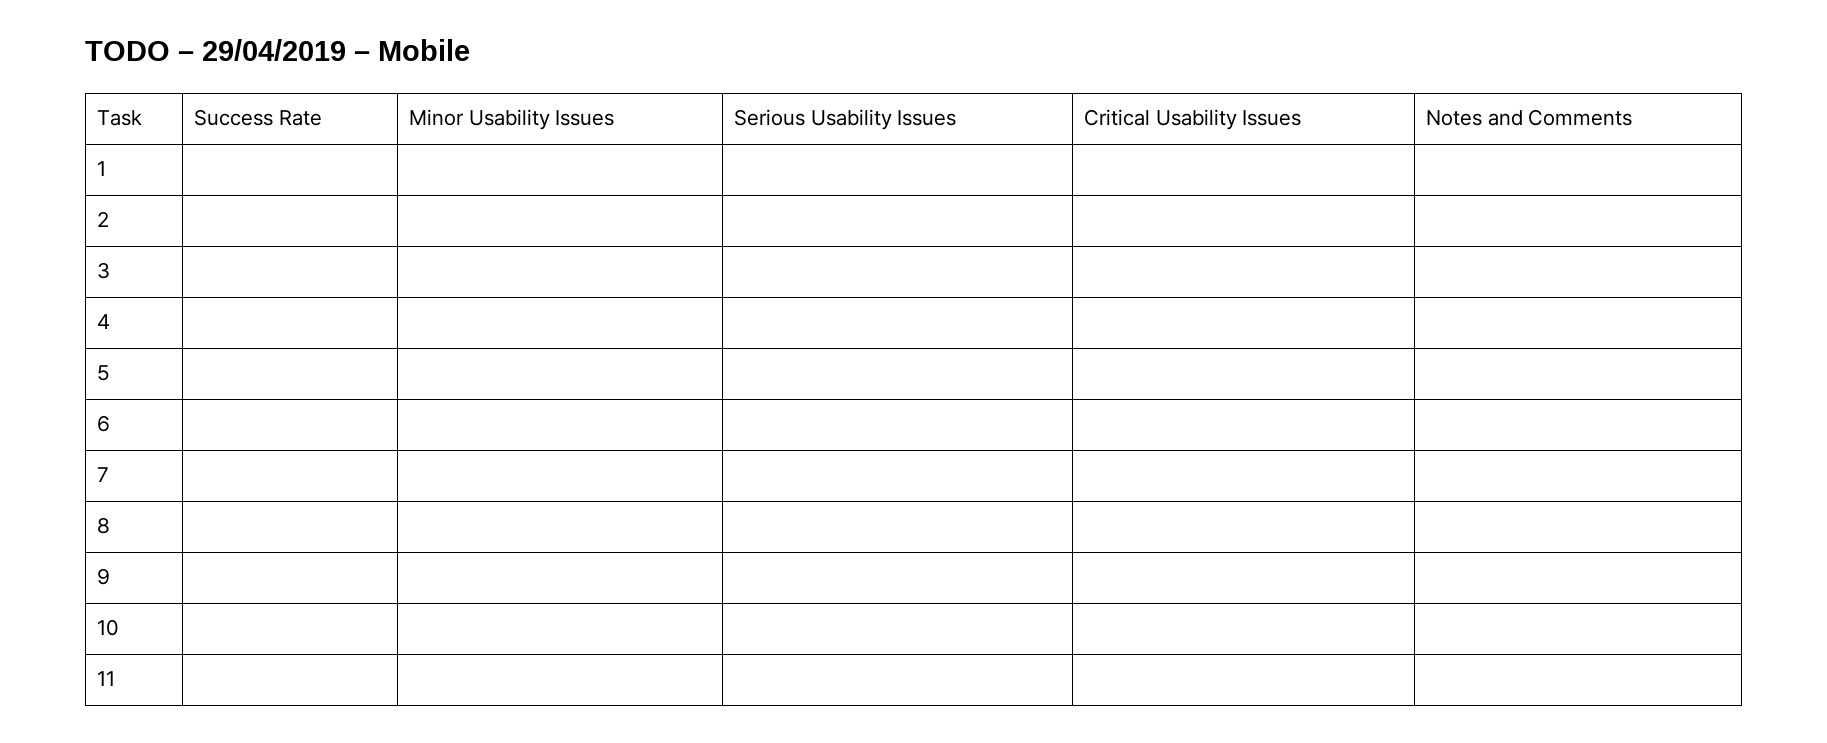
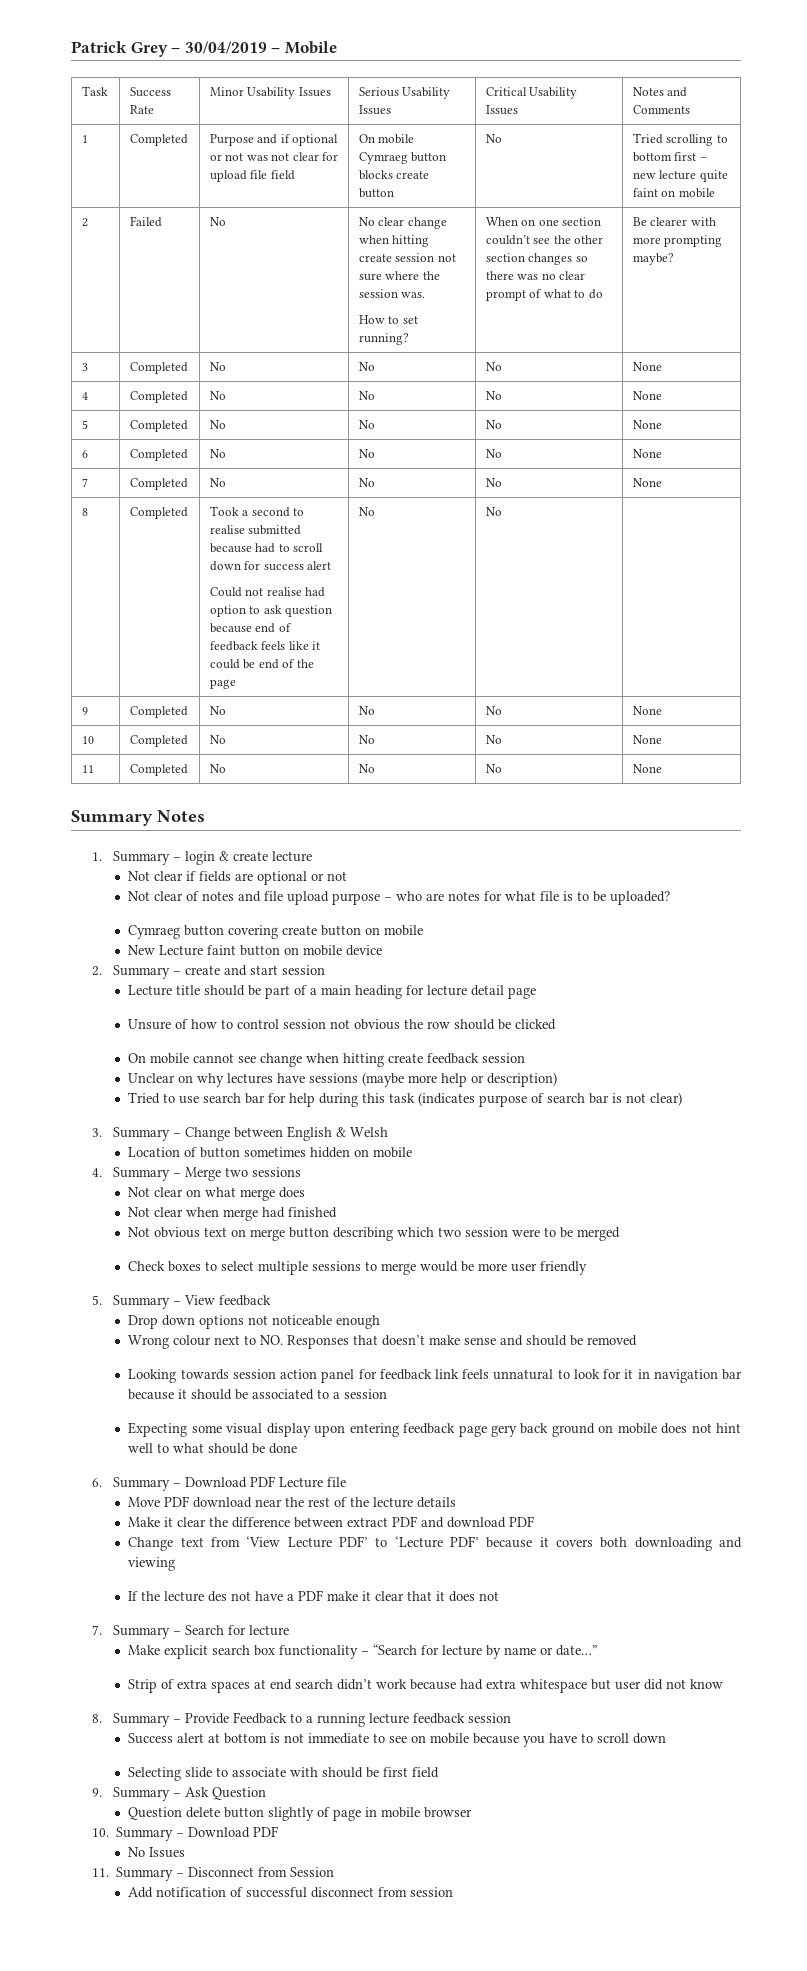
- TODO – 29/04/2019 – Mobile
+ Patrick Grey – 30/04/2019 – Mobile
- 1 | | | | |
- 2 | | | | |
- 3 | | | | |
- 4 | | | | |
- 5 | | | | |
- 6 | | | | |
- 7 | | | | |
- 8 | | | | |
- 9 | | | | |
- 10 | | | | |
- 11 | | | | |
+ 1 | Completed | Purpose and if optional or not was not clear for upload file field | On mobile Cymraeg button blocks create button | No | Tried scrolling to bottom first – new lecture quite faint on mobile
+ 2 | Failed | No | No clear change when hitting create session not sure where the session was.
+ How to set running? | When on one section couldn’t see the other section changes so there was no clear prompt of what to do | Be clearer with more prompting maybe?
+ 3 | Completed | No | No | No | None
+ 4 | Completed | No | No | No | None
+ 5 | Completed | No | No | No | None
+ 6 | Completed | No | No | No | None
+ 7 | Completed | No | No | No | None
+ 8 | Completed | Took a second to realise submitted because had to scroll down for success alert
+ Could not realise had option to ask question because end of feedback feels like it could be end of the page | No | No |
+ 9 | Completed | No | No | No | None
+ 10 | Completed | No | No | No | None
+ 11 | Completed | No | No | No | None
+ Summary Notes
+ 1. Summary – login & create lecture
+ Not clear if fields are optional or not
+ Not clear of notes and file upload purpose – who are notes for what file is to be uploaded?
+ Cymraeg button covering create button on mobile
+ New Lecture faint button on mobile device
+ 2. Summary – create and start session
+ Lecture title should be part of a main heading for lecture detail page
+ Unsure of how to control session not obvious the row should be clicked
+ On mobile cannot see change when hitting create feedback session
+ Unclear on why lectures have sessions (maybe more help or description)
+ Tried to use search bar for help during this task (indicates purpose of search bar is not clear)
+ 3. Summary – Change between English & Welsh
+ Location of button sometimes hidden on mobile
+ 4. Summary – Merge two sessions
+ Not clear on what merge does
+ Not clear when merge had finished
+ Not obvious text on merge button describing which two session were to be merged
+ Check boxes to select multiple sessions to merge would be more user friendly
+ 5. Summary – View feedback
+ Drop down options not noticeable enough
+ Wrong colour next to NO. Responses that doesn’t make sense and should be removed
+ Looking towards session action panel for feedback link feels unnatural to look for it in navigation bar because it should be associated to a session
+ Expecting some visual display upon entering feedback page gery back ground on mobile does not hint well to what should be done
+ 6. Summary – Download PDF Lecture file
+ Move PDF download near the rest of the lecture details
+ Make it clear the difference between extract PDF and download PDF
+ Change text from ‘View Lecture PDF’ to ‘Lecture PDF’ because it covers both downloading and viewing
+ If the lecture des not have a PDF make it clear that it does not
+ 7. Summary – Search for lecture
+ Make explicit search box functionality – “Search for lecture by name or date…”
+ Strip of extra spaces at end search didn’t work because had extra whitespace but user did not know
+ 8. Summary – Provide Feedback to a running lecture feedback session
+ Success alert at bottom is not immediate to see on mobile because you have to scroll down
+ Selecting slide to associate with should be first field
+ 9. Summary – Ask Question
+ Question delete button slightly of page in mobile browser
+ 10. Summary – Download PDF
+ No Issues
+ 11. Summary – Disconnect from Session
+ Add notification of successful disconnect from session

